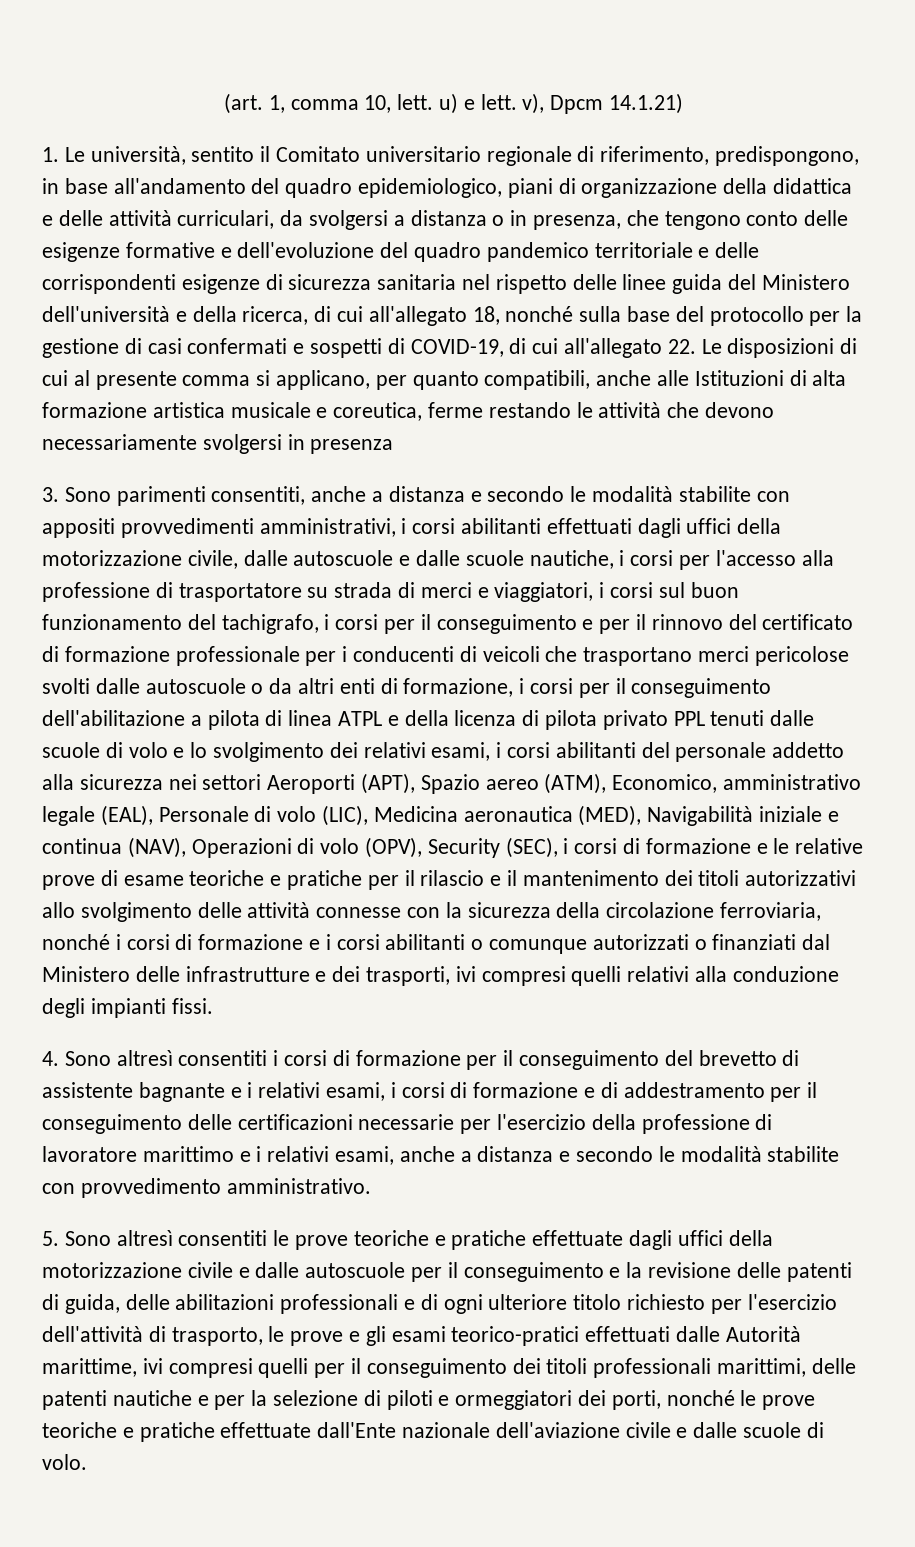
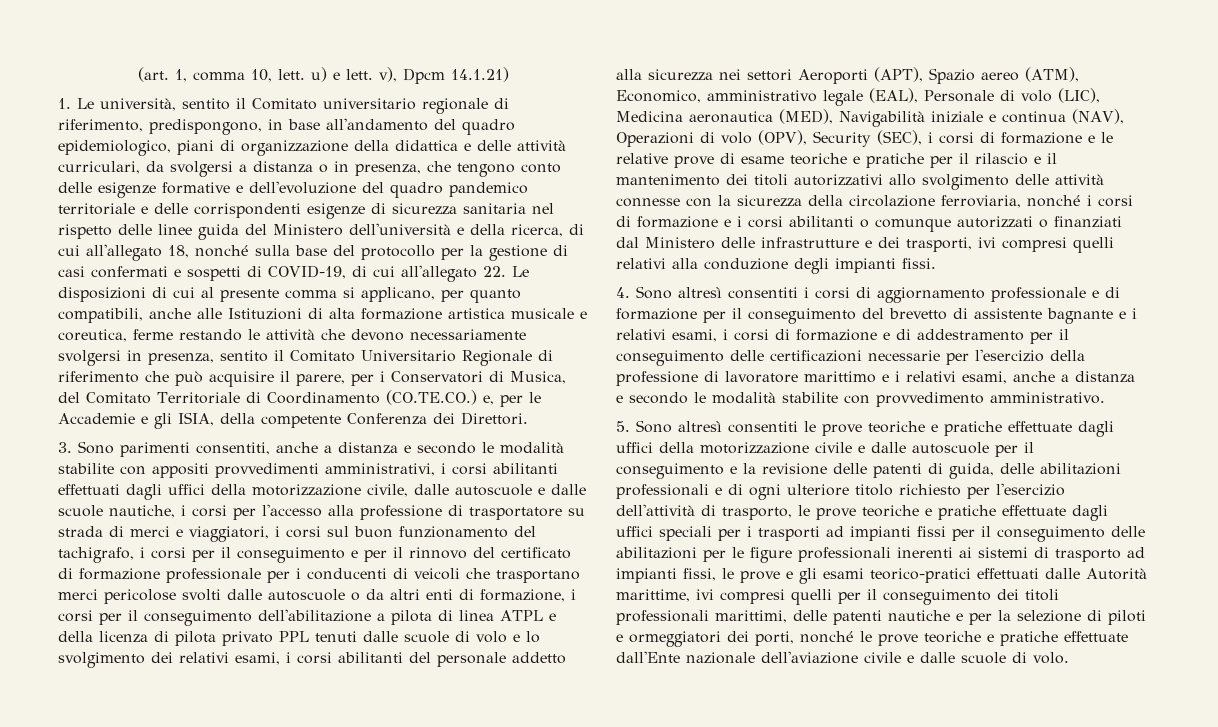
- 1. Le università, sentito il Comitato universitario regionale di riferimento, predispongono, in base all'andamento del quadro epidemiologico, piani di organizzazione della didattica e delle attività curriculari, da svolgersi a distanza o in presenza, che tengono conto delle esigenze formative e dell'evoluzione del quadro pandemico territoriale e delle corrispondenti esigenze di sicurezza sanitaria nel rispetto delle linee guida del Ministero dell'università e della ricerca, di cui all'allegato 18, nonché sulla base del protocollo per la gestione di casi confermati e sospetti di COVID-19, di cui all'allegato 22. Le disposizioni di cui al presente comma si applicano, per quanto compatibili, anche alle Istituzioni di alta formazione artistica musicale e coreutica, ferme restando le attività che devono necessariamente svolgersi in presenza
+ 1. Le università, sentito il Comitato universitario regionale di riferimento, predispongono, in base all'andamento del quadro epidemiologico, piani di organizzazione della didattica e delle attività curriculari, da svolgersi a distanza o in presenza, che tengono conto delle esigenze formative e dell'evoluzione del quadro pandemico territoriale e delle corrispondenti esigenze di sicurezza sanitaria nel rispetto delle linee guida del Ministero dell'università e della ricerca, di cui all'allegato 18, nonché sulla base del protocollo per la gestione di casi confermati e sospetti di COVID-19, di cui all'allegato 22. Le disposizioni di cui al presente comma si applicano, per quanto compatibili, anche alle Istituzioni di alta formazione artistica musicale e coreutica, ferme restando le attività che devono necessariamente svolgersi in presenza, sentito il Comitato Universitario Regionale di riferimento che può acquisire il parere, per i Conservatori di Musica, del Comitato Territoriale di Coordinamento (CO.TE.CO.) e, per le Accademie e gli ISIA, della competente Conferenza dei Direttori.
- 4. Sono altresì consentiti i corsi di formazione per il conseguimento del brevetto di assistente bagnante e i relativi esami, i corsi di formazione e di addestramento per il conseguimento delle certificazioni necessarie per l'esercizio della professione di lavoratore marittimo e i relativi esami, anche a distanza e secondo le modalità stabilite con provvedimento amministrativo.
+ 4. Sono altresì consentiti i corsi di aggiornamento professionale e di formazione per il conseguimento del brevetto di assistente bagnante e i relativi esami, i corsi di formazione e di addestramento per il conseguimento delle certificazioni necessarie per l'esercizio della professione di lavoratore marittimo e i relativi esami, anche a distanza e secondo le modalità stabilite con provvedimento amministrativo.
- 5. Sono altresì consentiti le prove teoriche e pratiche effettuate dagli uffici della motorizzazione civile e dalle autoscuole per il conseguimento e la revisione delle patenti di guida, delle abilitazioni professionali e di ogni ulteriore titolo richiesto per l'esercizio dell'attività di trasporto, le prove e gli esami teorico-pratici effettuati dalle Autorità marittime, ivi compresi quelli per il conseguimento dei titoli professionali marittimi, delle patenti nautiche e per la selezione di piloti e ormeggiatori dei porti, nonché le prove teoriche e pratiche effettuate dall'Ente nazionale dell'aviazione civile e dalle scuole di volo.
+ 5. Sono altresì consentiti le prove teoriche e pratiche effettuate dagli uffici della motorizzazione civile e dalle autoscuole per il conseguimento e la revisione delle patenti di guida, delle abilitazioni professionali e di ogni ulteriore titolo richiesto per l'esercizio dell'attività di trasporto, le prove teoriche e pratiche effettuate dagli uffici speciali per i trasporti ad impianti fissi per il conseguimento delle abilitazioni per le figure professionali inerenti ai sistemi di trasporto ad impianti fissi, le prove e gli esami teorico-pratici effettuati dalle Autorità marittime, ivi compresi quelli per il conseguimento dei titoli professionali marittimi, delle patenti nautiche e per la selezione di piloti e ormeggiatori dei porti, nonché le prove teoriche e pratiche effettuate dall'Ente nazionale dell'aviazione civile e dalle scuole di volo.

